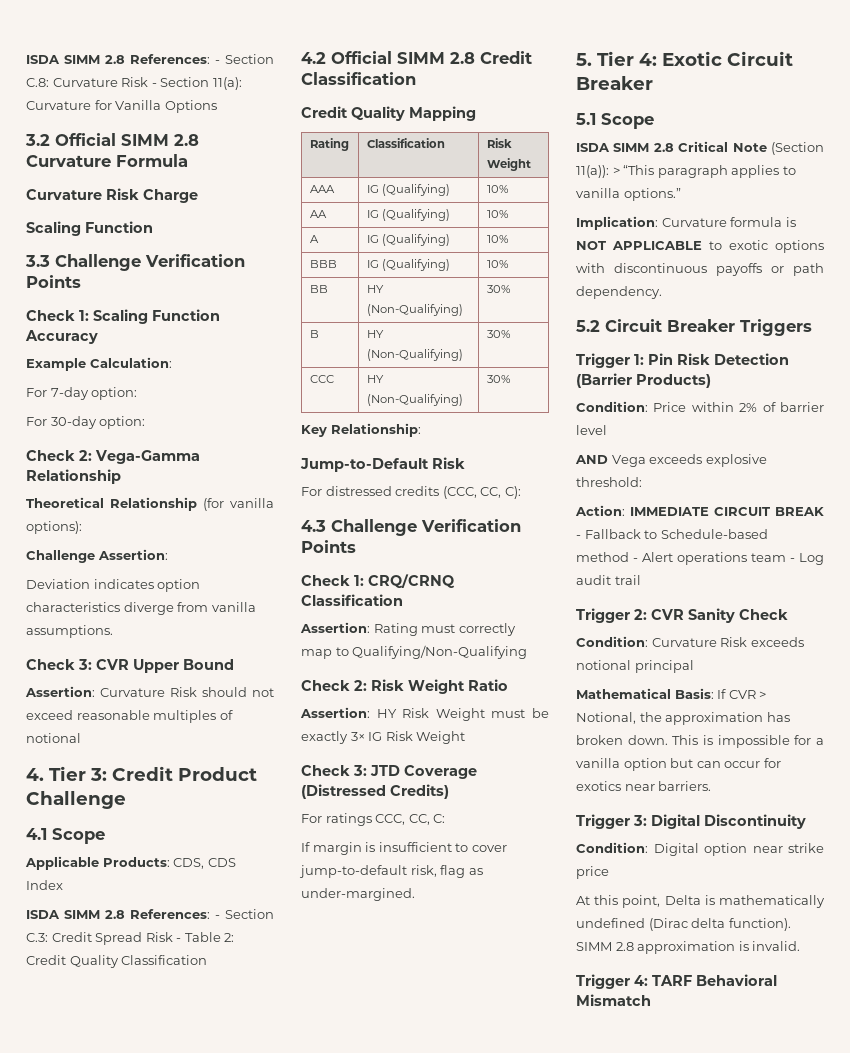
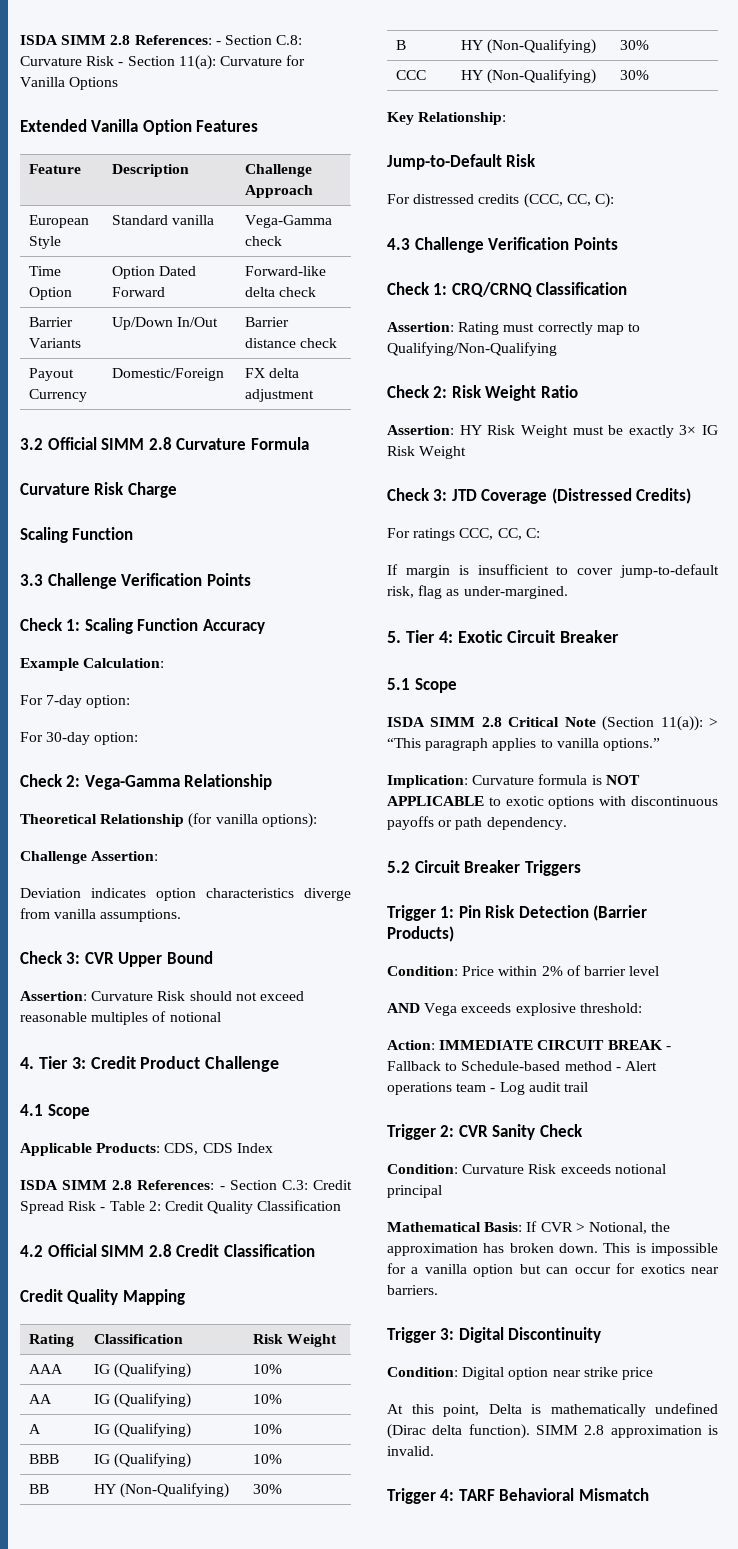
+ Extended Vanilla Option Features
+ Feature | Description | Challenge Approach
+ European Style | Standard vanilla | Vega-Gamma check
+ Time Option | Option Dated Forward | Forward-like delta check
+ Barrier Variants | Up/Down In/Out | Barrier distance check
+ Payout Currency | Domestic/Foreign | FX delta adjustment

